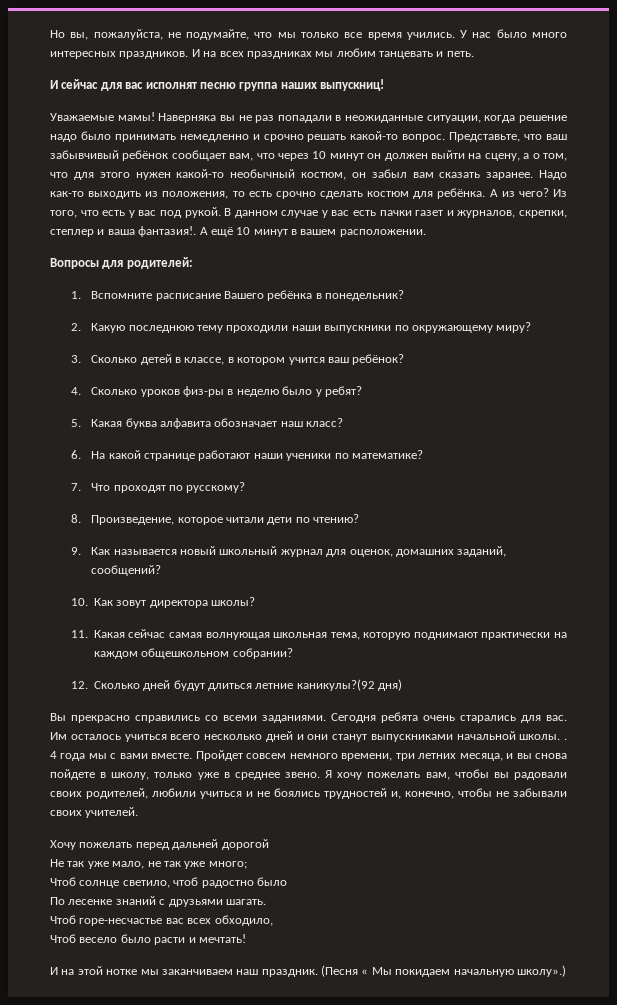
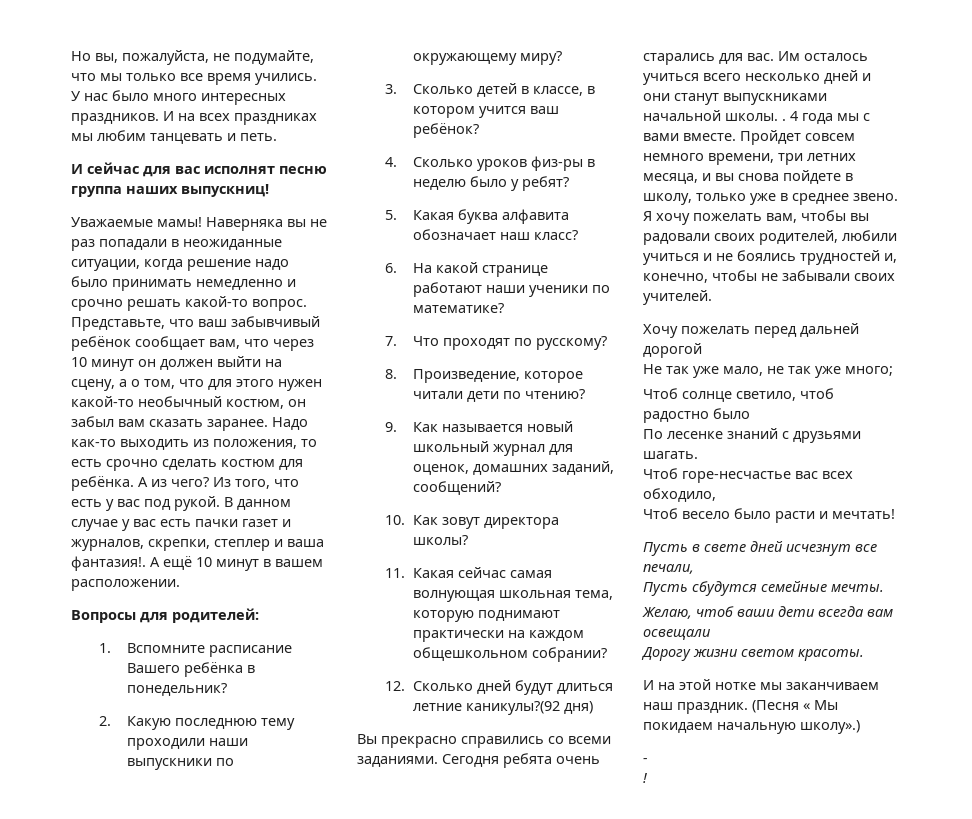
+ Пусть в свете дней исчезнут все печали,
+ Пусть сбудутся семейные мечты.
+ Желаю, чтоб ваши дети всегда вам освещали
+ Дорогу жизни светом красоты.
+ -
+ !

